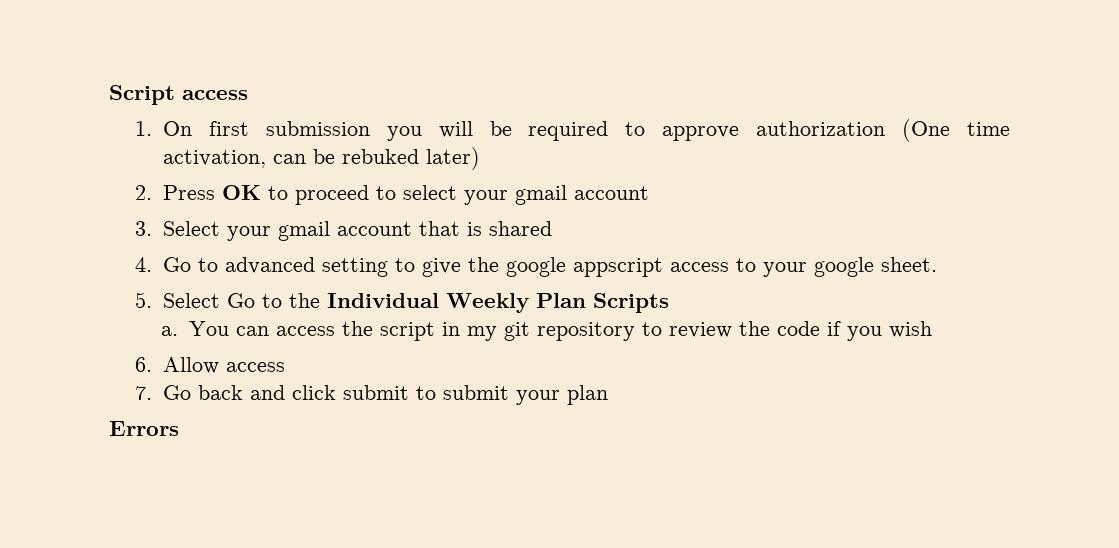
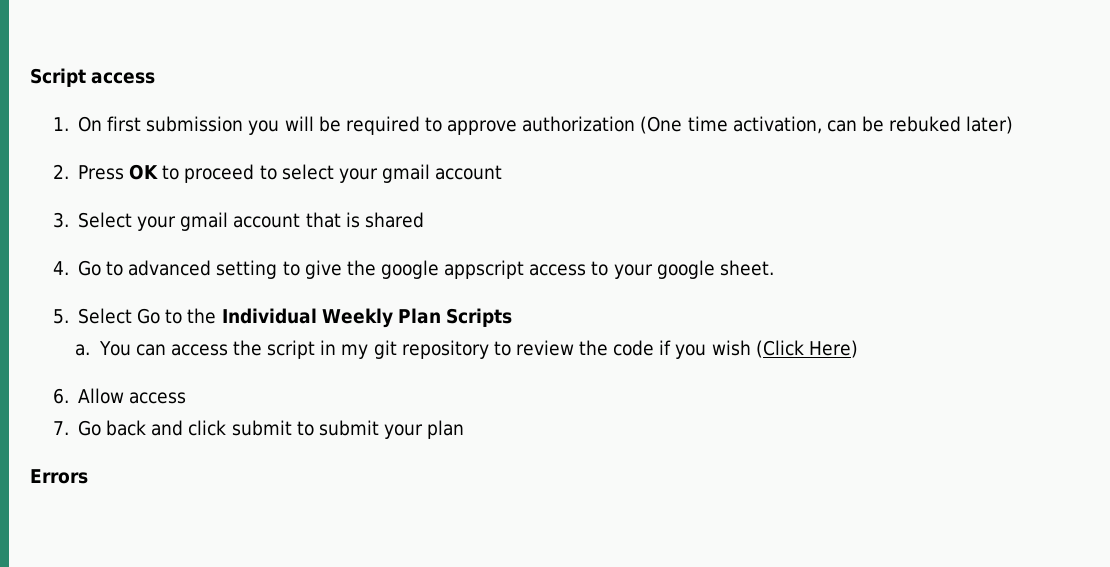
- You can access the script in my git repository to review the code if you wish
+ You can access the script in my git repository to review the code if you wish (Click Here)

